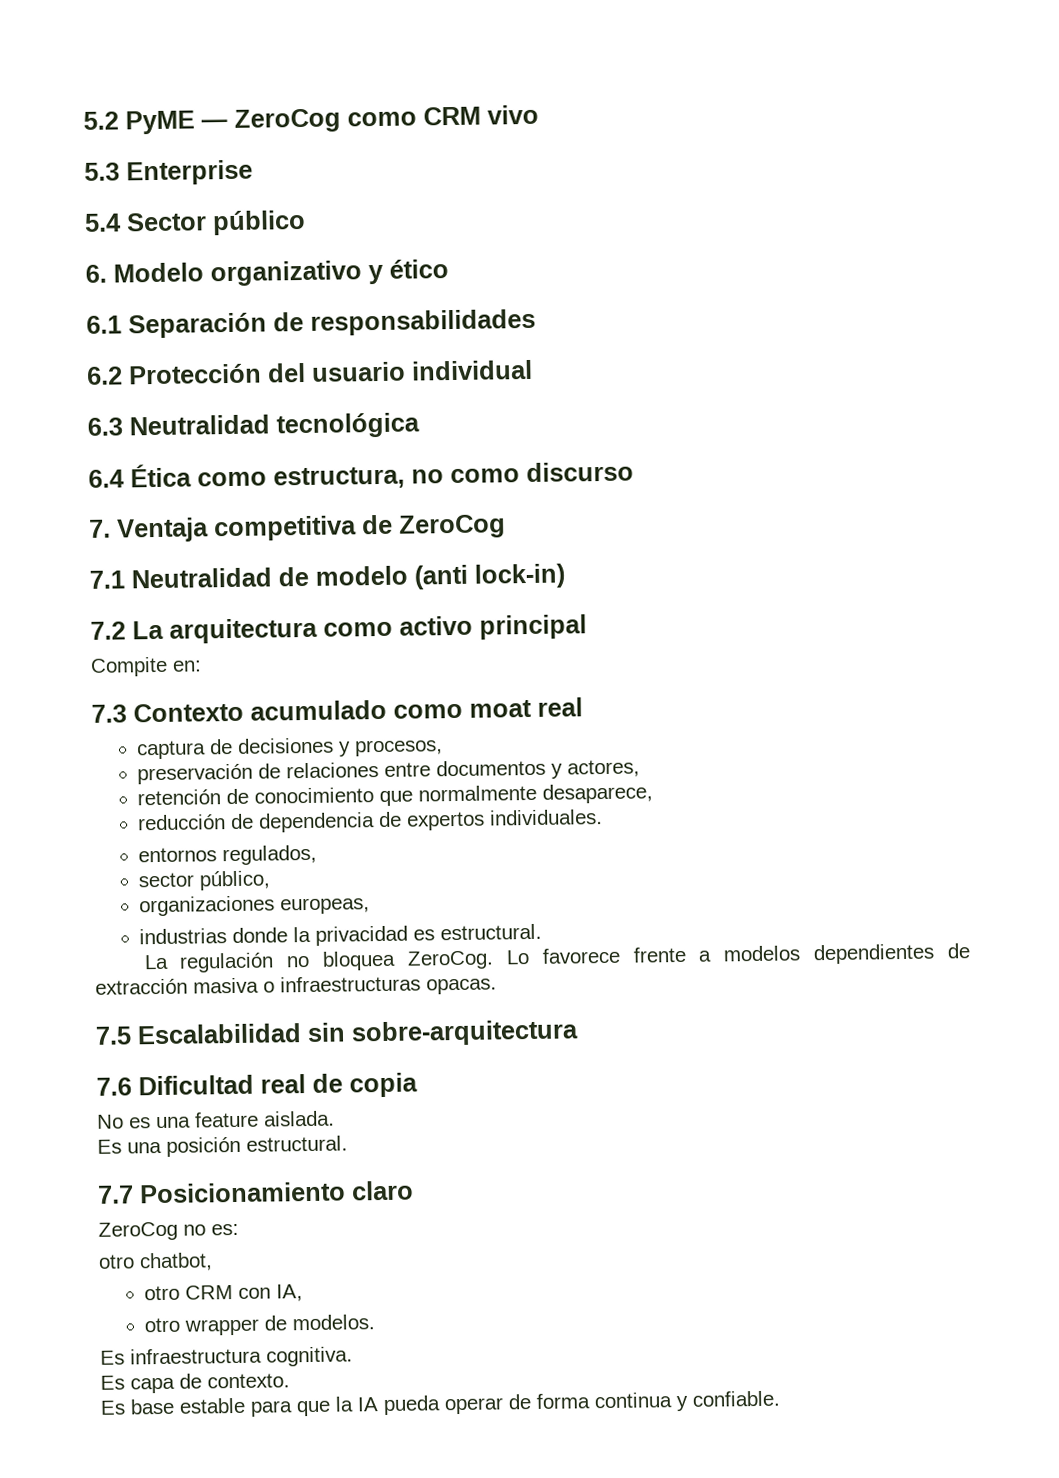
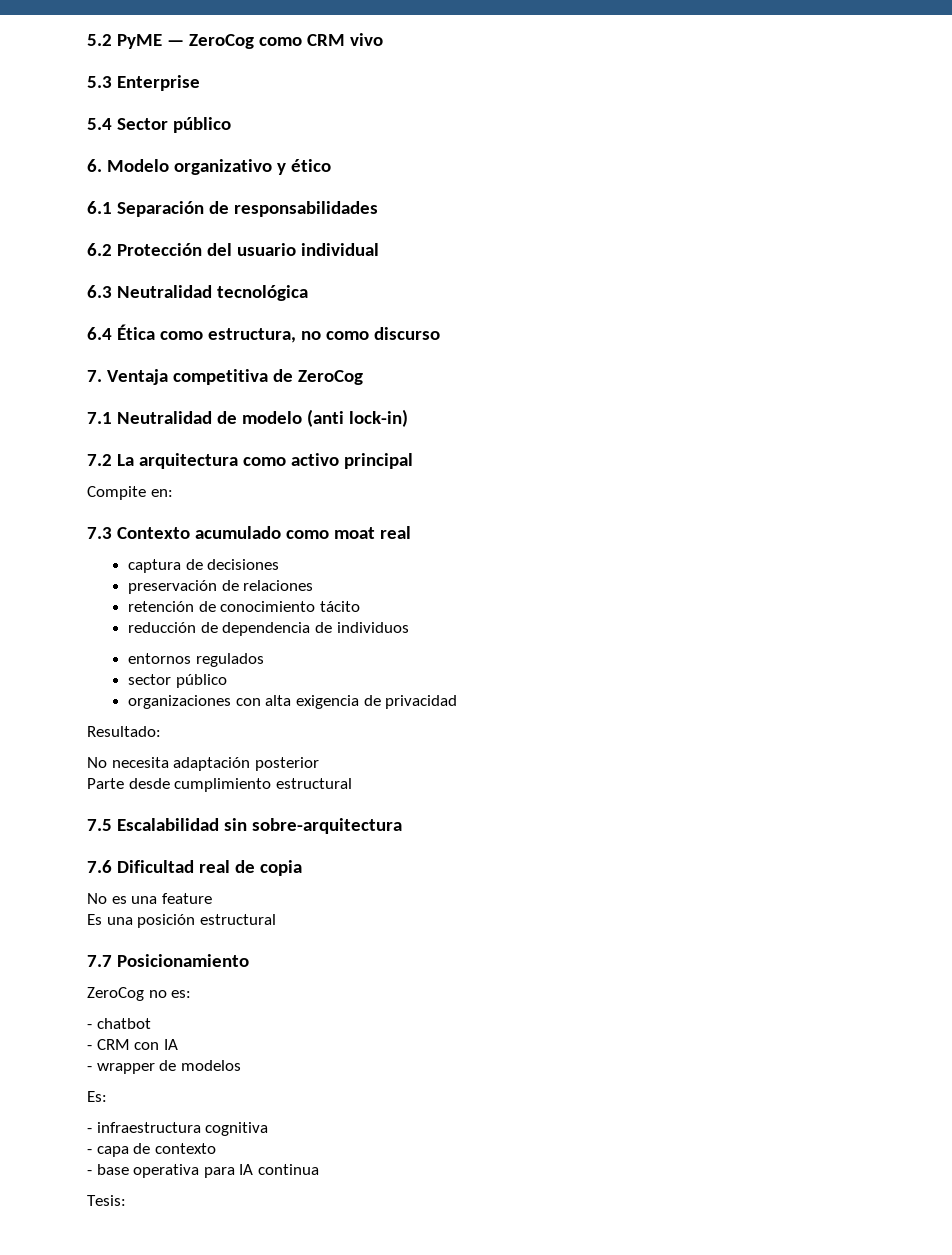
- captura de decisiones y procesos,
+ captura de decisiones
- preservación de relaciones entre documentos y actores,
+ preservación de relaciones
- retención de conocimiento que normalmente desaparece,
+ retención de conocimiento tácito
- reducción de dependencia de expertos individuales.
+ reducción de dependencia de individuos
- entornos regulados,
+ entornos regulados
- sector público,
+ sector público
- organizaciones europeas,
- industrias donde la privacidad es estructural.
- La regulación no bloquea ZeroCog. Lo favorece frente a modelos dependientes de extracción masiva o infraestructuras opacas.
+ organizaciones con alta exigencia de privacidad
+ Resultado:
+ No necesita adaptación posterior
+ Parte desde cumplimiento estructural
- No es una feature aislada.
+ No es una feature
- Es una posición estructural.
+ Es una posición estructural
- 7.7 Posicionamiento claro
+ 7.7 Posicionamiento
- otro chatbot,
- otro CRM con IA,
- otro wrapper de modelos.
- Es infraestructura cognitiva.
- Es capa de contexto.
- Es base estable para que la IA pueda operar de forma continua y confiable.
+ - chatbot
+ - CRM con IA
+ - wrapper de modelos
+ Es:
+ - infraestructura cognitiva
+ - capa de contexto
+ - base operativa para IA continua
+ Tesis:

